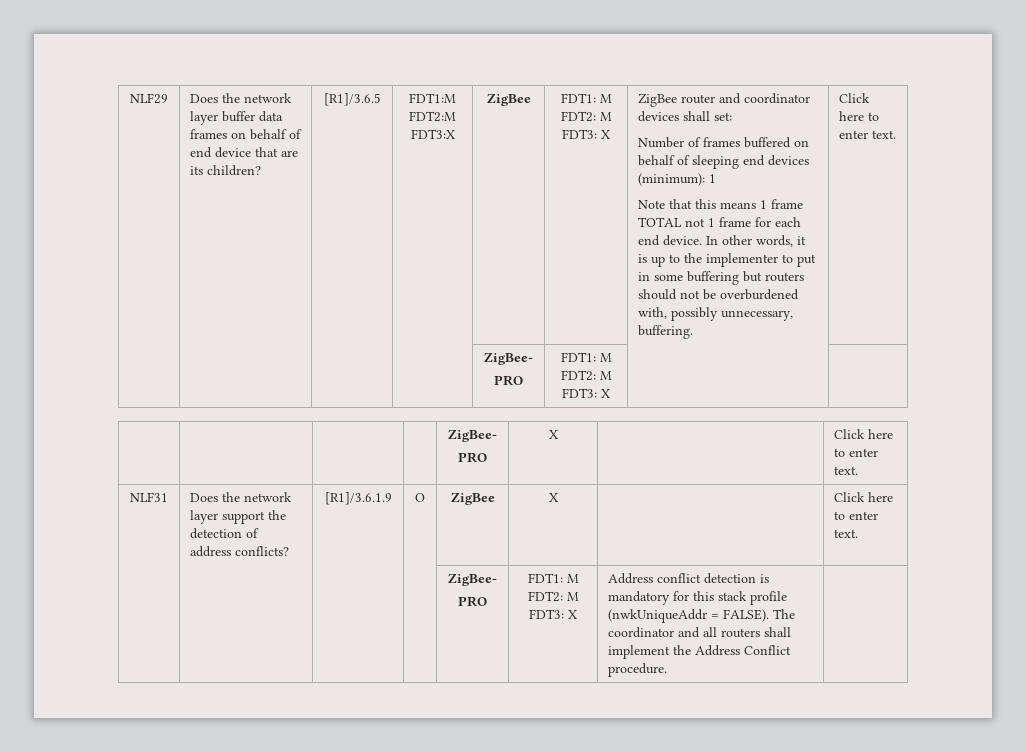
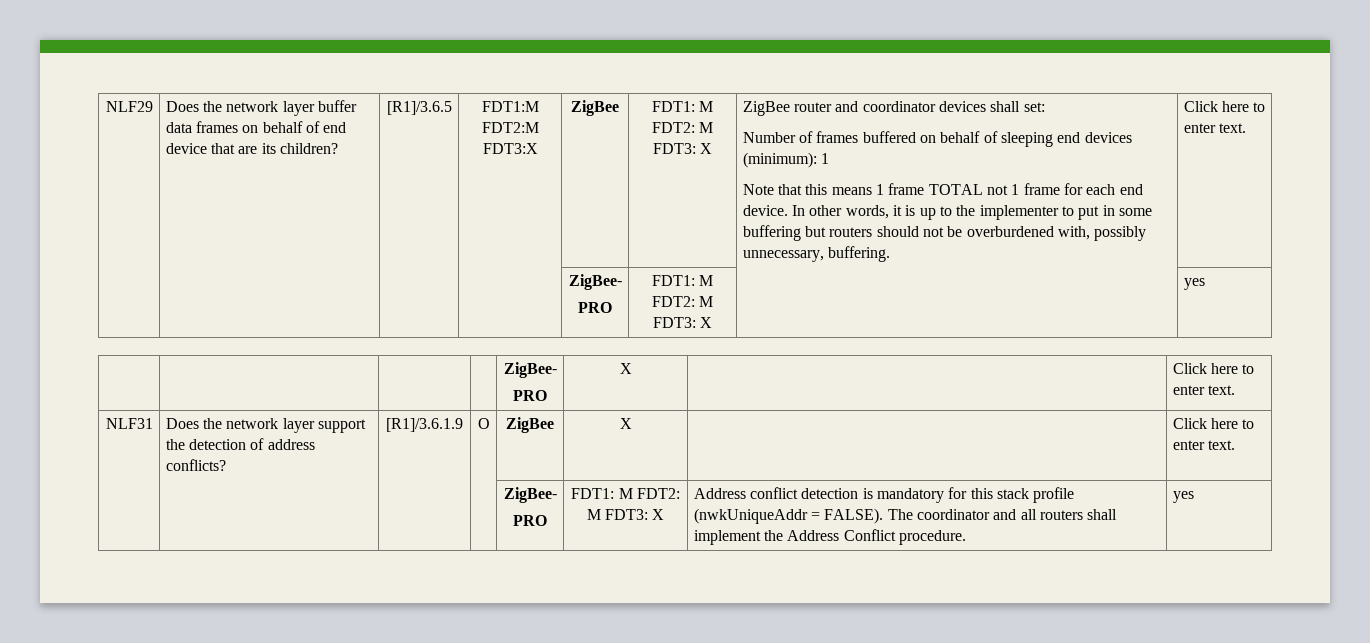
  In other words, it is up to the implementer to put in some buffering but routers should not be overburdened with, possibly unnecessary, buffering. | Click here to enter text.
  | | | | ZigBee-
- PRO | FDT1: M FDT2: M FDT3: X | |
+ PRO | FDT1: M FDT2: M FDT3: X | | yes
  NLF31 | Does the network layer support the detection of address conflicts? | [R1]/3.6.1.9 | O | ZigBee | X | | Click here to enter text.
  | | | | ZigBee-
- PRO | FDT1: M FDT2: M FDT3: X | Address conflict detection is mandatory for this stack profile (nwkUniqueAddr = FALSE). The coordinator and all routers shall implement the Address Conflict procedure. |
+ PRO | FDT1: M FDT2: M FDT3: X | Address conflict detection is mandatory for this stack profile (nwkUniqueAddr = FALSE). The coordinator and all routers shall implement the Address Conflict procedure. | yes

